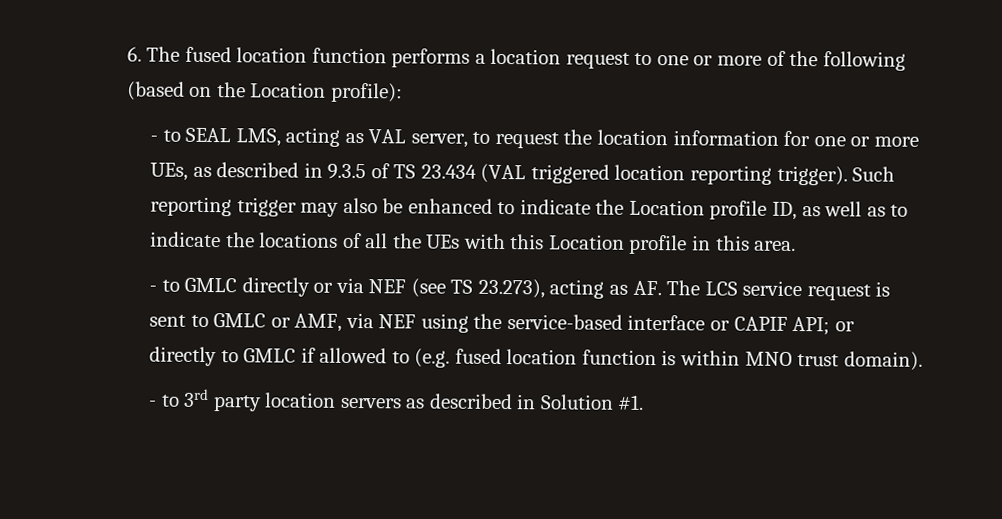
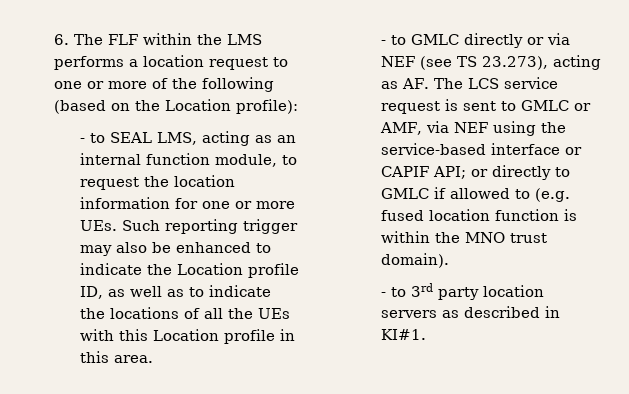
- 6. The fused location function performs a location request to one or more of the following (based on the Location profile):
+ 6. The FLF within the LMS performs a location request to one or more of the following (based on the Location profile):
- - to SEAL LMS, acting as VAL server, to request the location information for one or more UEs, as described in 9.3.5 of TS 23.434 (VAL triggered location reporting trigger). Such reporting trigger may also be enhanced to indicate the Location profile ID, as well as to indicate the locations of all the UEs with this Location profile in this area.
+ - to SEAL LMS, acting as an internal function module, to request the location information for one or more UEs. Such reporting trigger may also be enhanced to indicate the Location profile ID, as well as to indicate the locations of all the UEs with this Location profile in this area.
- - to GMLC directly or via NEF (see TS 23.273), acting as AF. The LCS service request is sent to GMLC or AMF, via NEF using the service-based interface or CAPIF API; or directly to GMLC if allowed to (e.g. fused location function is within MNO trust domain).
+ - to GMLC directly or via NEF (see TS 23.273), acting as AF. The LCS service request is sent to GMLC or AMF, via NEF using the service-based interface or CAPIF API; or directly to GMLC if allowed to (e.g. fused location function is within the MNO trust domain).
- - to 3rd party location servers as described in Solution #1.
+ - to 3rd party location servers as described in KI#1.

